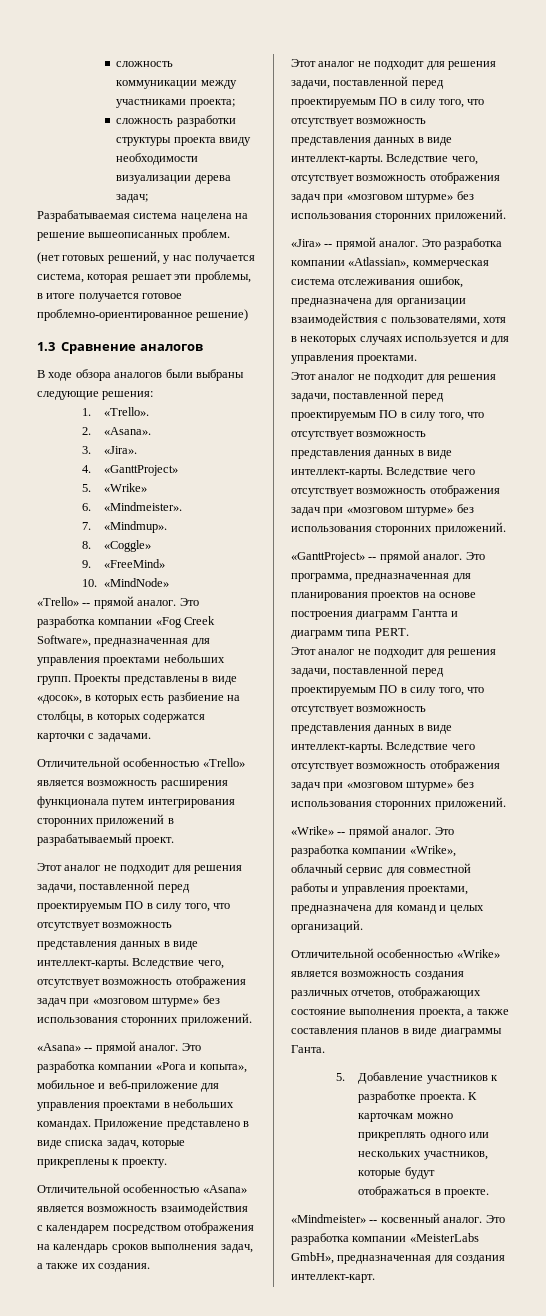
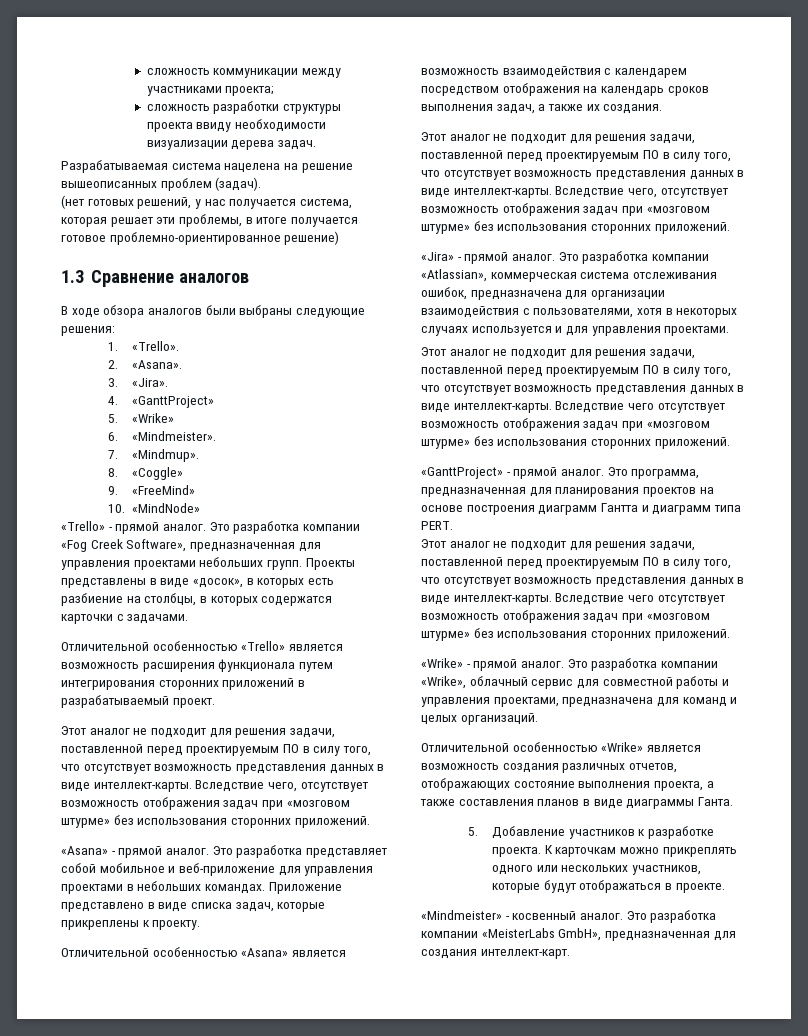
- сложность разработки структуры проекта ввиду необходимости визуализации дерева задач;
+ сложность разработки структуры проекта ввиду необходимости визуализации дерева задач.
- Разрабатываемая система нацелена на решение вышеописанных проблем.
+ Разрабатываемая система нацелена на решение вышеописанных проблем (задач).
- «Trello» -- прямой аналог.
+ «Trello» - прямой аналог.
- «Asana» -- прямой аналог. Это разработка компании «Рога и копыта», мобильное и веб-приложение для управления проектами в небольших командах.
+ «Asana» - прямой аналог. Это разработка представляет собой мобильное и веб-приложение для управления проектами в небольших командах.
- «Jira» -- прямой аналог.
+ «Jira» - прямой аналог.
- «GanttProject» -- прямой аналог.
+ «GanttProject» - прямой аналог.
- «Wrike» -- прямой аналог.
+ «Wrike» - прямой аналог.
- «Mindmeister» -- косвенный аналог.
+ «Mindmeister» - косвенный аналог.

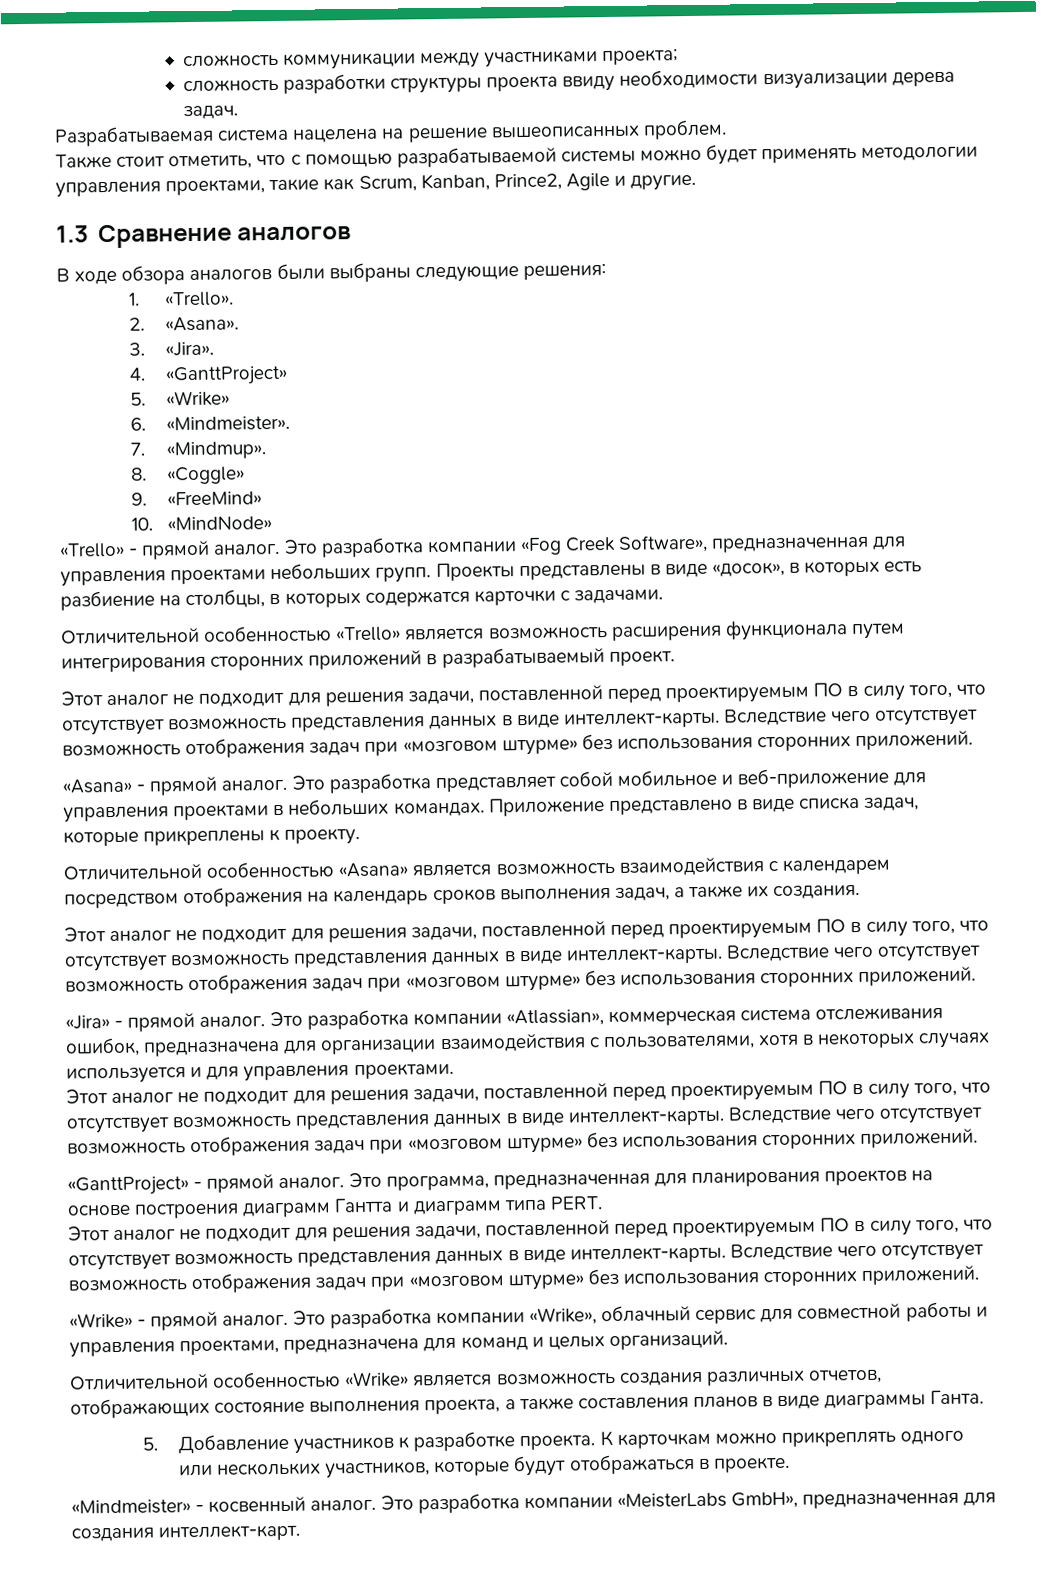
- Разрабатываемая система нацелена на решение вышеописанных проблем (задач).
- (нет готовых решений, у нас получается система, которая решает эти проблемы, в итоге получается готовое проблемно-ориентированное решение)
+ Разрабатываемая система нацелена на решение вышеописанных проблем.
+ Также стоит отметить, что с помощью разрабатываемой системы можно будет применять методологии управления проектами, такие как Scrum, Kanban, Prince2, Agile и другие.
  Отличительной особенностью «Trello» является возможность расширения функционала путем интегрирования сторонних приложений в разрабатываемый проект.
- Этот аналог не подходит для решения задачи, поставленной перед проектируемым ПО в силу того, что отсутствует возможность представления данных в виде интеллект-карты. Вследствие чего, отсутствует возможность отображения задач при «мозговом штурме» без использования сторонних приложений.
+ Этот аналог не подходит для решения задачи, поставленной перед проектируемым ПО в силу того, что отсутствует возможность представления данных в виде интеллект-карты. Вследствие чего отсутствует возможность отображения задач при «мозговом штурме» без использования сторонних приложений.
  Отличительной особенностью «Asana» является возможность взаимодействия с календарем посредством отображения на календарь сроков выполнения задач, а также их создания.
- Этот аналог не подходит для решения задачи, поставленной перед проектируемым ПО в силу того, что отсутствует возможность представления данных в виде интеллект-карты. Вследствие чего, отсутствует возможность отображения задач при «мозговом штурме» без использования сторонних приложений.
+ Этот аналог не подходит для решения задачи, поставленной перед проектируемым ПО в силу того, что отсутствует возможность представления данных в виде интеллект-карты. Вследствие чего отсутствует возможность отображения задач при «мозговом штурме» без использования сторонних приложений.

